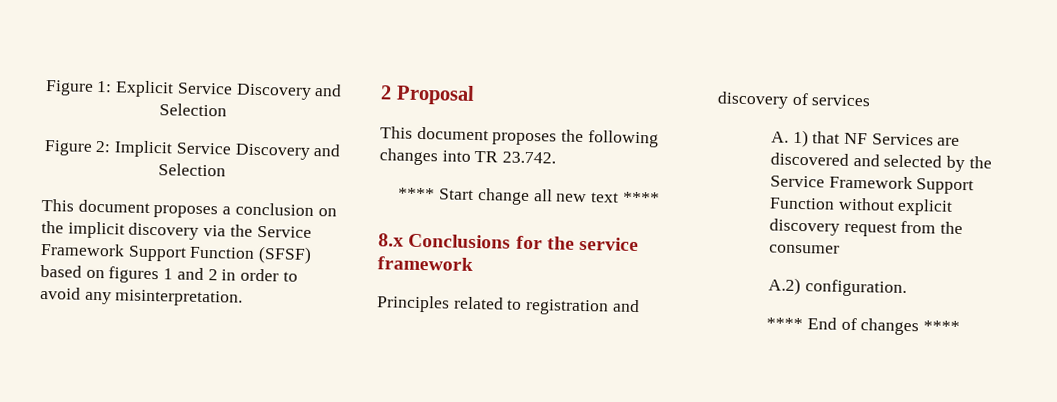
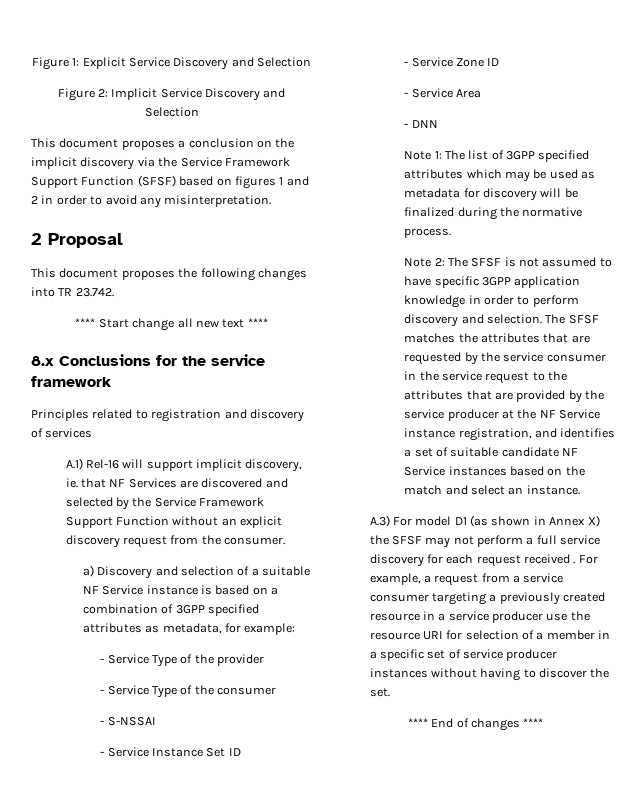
- A. 1) that NF Services are discovered and selected by the Service Framework Support Function without explicit discovery request from the consumer
- A.2) configuration.
+ A.1) Rel-16 will support implicit discovery, ie. that NF Services are discovered and selected by the Service Framework Support Function without an explicit discovery request from the consumer.
+ a) Discovery and selection of a suitable NF Service instance is based on a combination of 3GPP specified attributes as metadata, for example:
+ - Service Type of the provider
+ - Service Type of the consumer
+ - S-NSSAI
+ - Service Instance Set ID
+ - Service Zone ID
+ - Service Area
+ - DNN
+ Note 1: The list of 3GPP specified attributes which may be used as metadata for discovery will be finalized during the normative process.
+ Note 2: The SFSF is not assumed to have specific 3GPP application knowledge in order to perform discovery and selection. The SFSF matches the attributes that are requested by the service consumer in the service request to the attributes that are provided by the service producer at the NF Service instance registration, and identifies a set of suitable candidate NF Service instances based on the match and select an instance.
+ A.3) For model D1 (as shown in Annex X) the SFSF may not perform a full service discovery for each request received . For example, a request from a service consumer targeting a previously created resource in a service producer use the resource URI for selection of a member in a specific set of service producer instances without having to discover the set.

